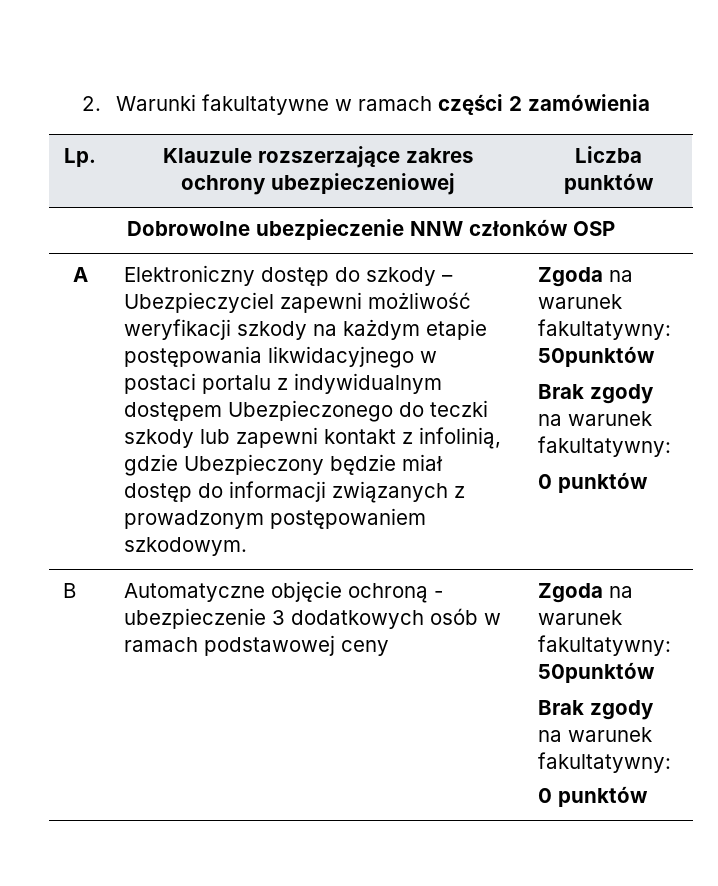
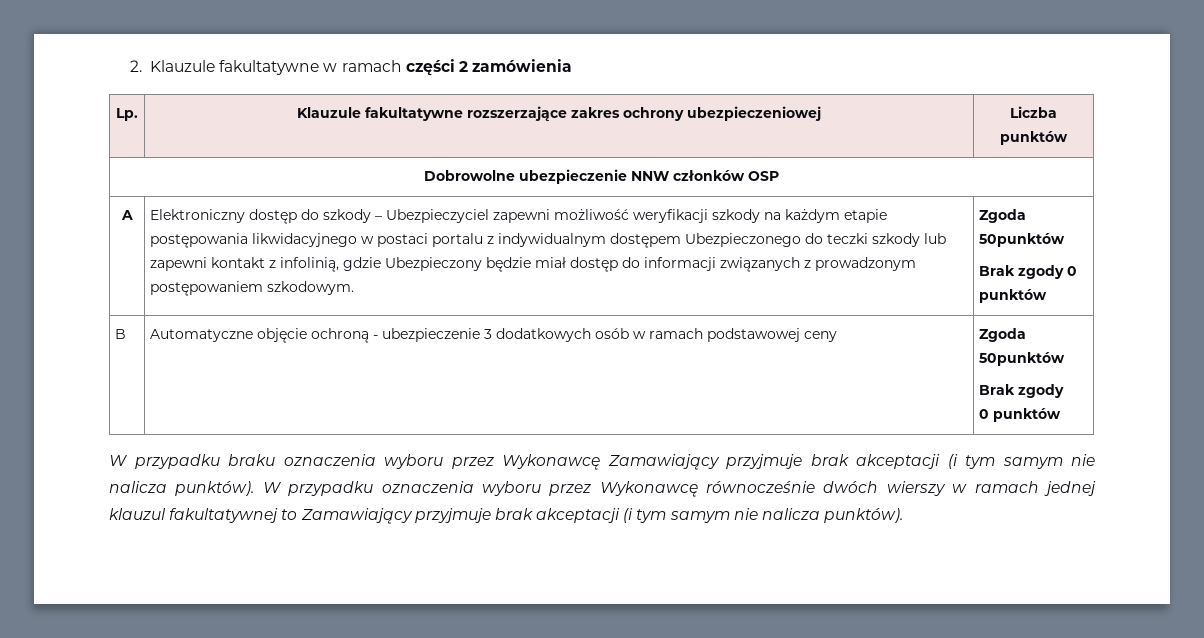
- 2. Warunki fakultatywne w ramach części 2 zamówienia
+ 2. Klauzule fakultatywne w ramach części 2 zamówienia
- Lp. | Klauzule rozszerzające zakres ochrony ubezpieczeniowej | Liczba punktów
+ Lp. | Klauzule fakultatywne rozszerzające zakres ochrony ubezpieczeniowej | Liczba punktów
- Elektroniczny dostęp do szkody – Ubezpieczyciel zapewni możliwość weryfikacji szkody na każdym etapie postępowania likwidacyjnego w postaci portalu z indywidualnym dostępem Ubezpieczonego do teczki szkody lub zapewni kontakt z infolinią, gdzie Ubezpieczony będzie miał dostęp do informacji związanych z prowadzonym postępowaniem szkodowym. | Zgoda na warunek fakultatywny: 50punktów
- Brak zgody na warunek fakultatywny:
- 0 punktów
+ Elektroniczny dostęp do szkody – Ubezpieczyciel zapewni możliwość weryfikacji szkody na każdym etapie postępowania likwidacyjnego w postaci portalu z indywidualnym dostępem Ubezpieczonego do teczki szkody lub zapewni kontakt z infolinią, gdzie Ubezpieczony będzie miał dostęp do informacji związanych z prowadzonym postępowaniem szkodowym. | Zgoda 50punktów
+ Brak zgody 0 punktów
- B | Automatyczne objęcie ochroną - ubezpieczenie 3 dodatkowych osób w ramach podstawowej ceny | Zgoda na warunek fakultatywny: 50punktów
- Brak zgody na warunek fakultatywny:
+ B | Automatyczne objęcie ochroną - ubezpieczenie 3 dodatkowych osób w ramach podstawowej ceny | Zgoda 50punktów
+ Brak zgody
  0 punktów
+ W przypadku braku oznaczenia wyboru przez Wykonawcę Zamawiający przyjmuje brak akceptacji (i tym samym nie nalicza punktów). W przypadku oznaczenia wyboru przez Wykonawcę równocześnie dwóch wierszy w ramach jednej klauzul fakultatywnej to Zamawiający przyjmuje brak akceptacji (i tym samym nie nalicza punktów).

